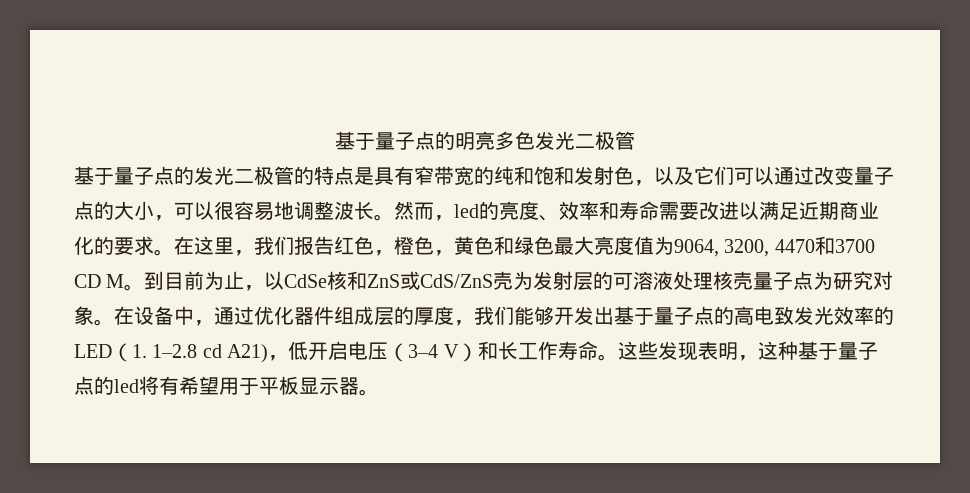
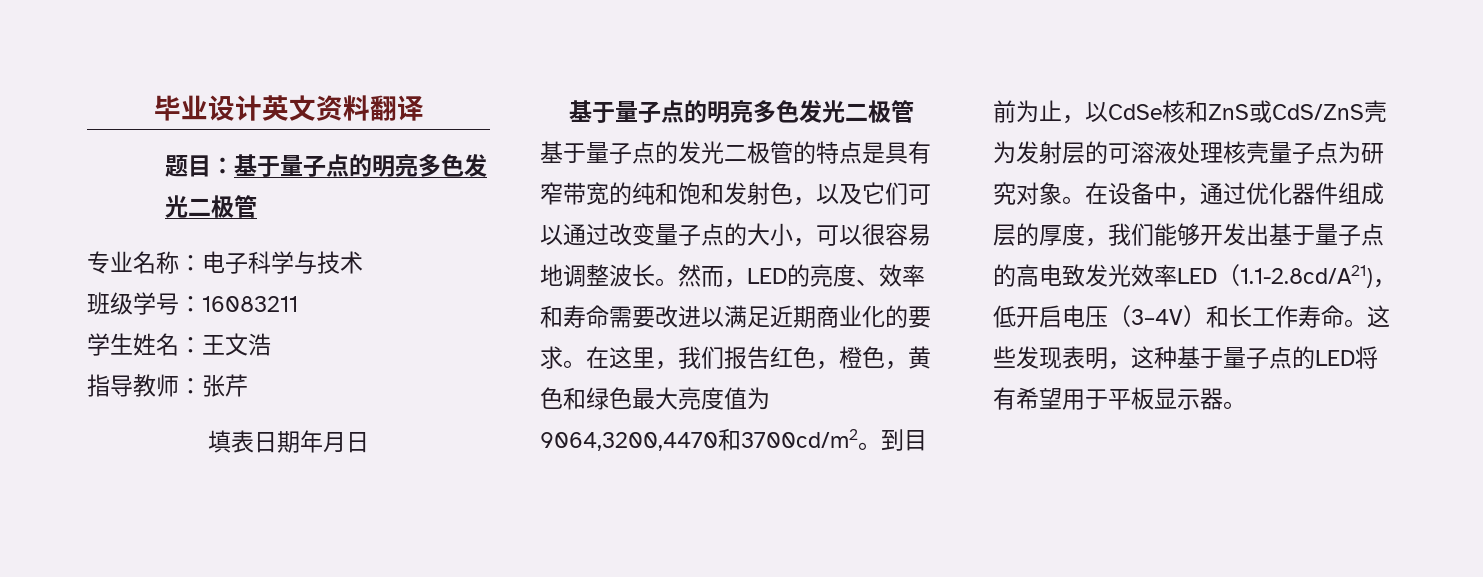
+ 毕业设计英文资料翻译
+ 题目：基于量子点的明亮多色发光二极管
+ 专业名称：电子科学与技术
+ 班级学号：16083211
+ 学生姓名：王文浩
+ 指导教师：张芹
+ 填表日期年月日
- 然而，led的亮度、效率和寿命需要改进以满足近期商业化的要求。
+ 然而，LED的亮度、效率和寿命需要改进以满足近期商业化的要求。
- 在这里，我们报告红色，橙色，黄色和绿色最大亮度值为9064, 3200, 4470和3700 CD M。
+ 在这里，我们报告红色，橙色，黄色和绿色最大亮度值为9064,3200,4470和3700cd/m2。
- 在设备中，通过优化器件组成层的厚度，我们能够开发出基于量子点的高电致发光效率的LED（1. 1–2.8 cd A21)，低开启电压（3–4 V）和长工作寿命。
+ 在设备中，通过优化器件组成层的厚度，我们能够开发出基于量子点的高电致发光效率LED（1.1-2.8cd/A21)，低开启电压（3–4V）和长工作寿命。
- 这些发现表明，这种基于量子点的led将有希望用于平板显示器。
+ 这些发现表明，这种基于量子点的LED将有希望用于平板显示器。

